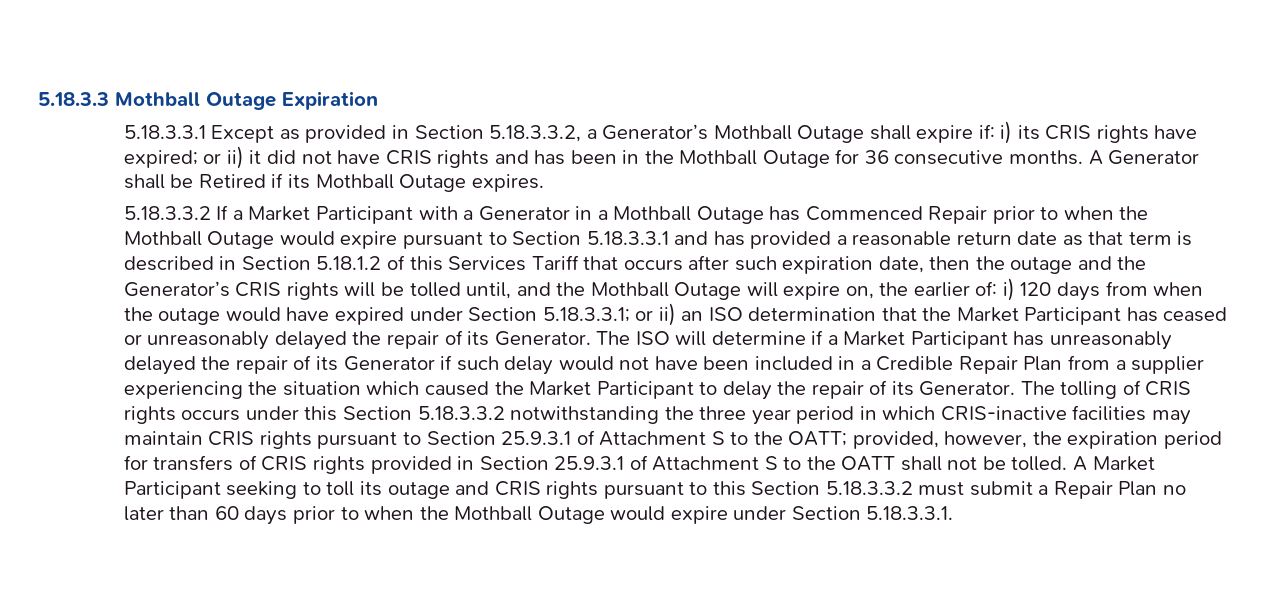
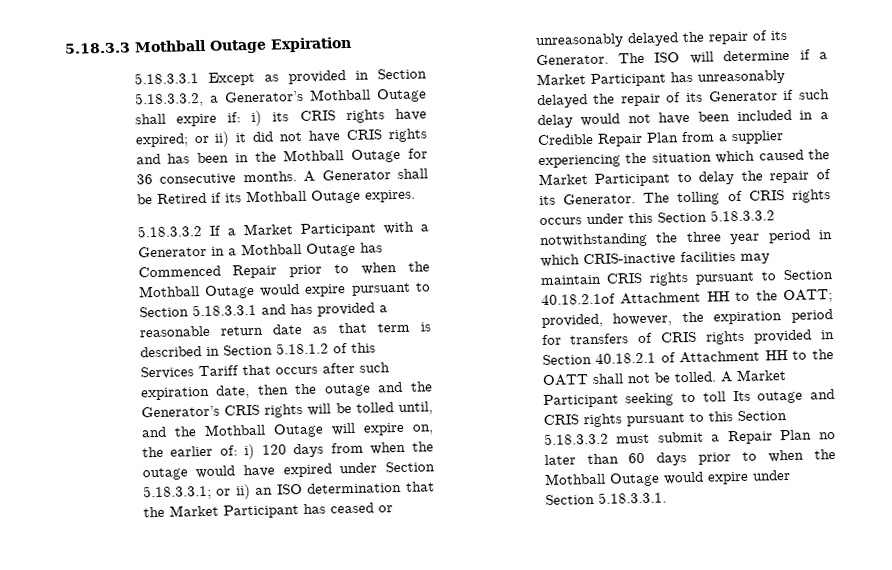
- The tolling of CRIS rights occurs under this Section 5.18.3.3.2 notwithstanding the three year period in which CRIS-inactive facilities may maintain CRIS rights pursuant to Section 25.9.3.1 of Attachment S to the OATT; provided, however, the expiration period for transfers of CRIS rights provided in Section 25.9.3.1 of Attachment S to the OATT shall not be tolled.
+ The tolling of CRIS rights occurs under this Section 5.18.3.3.2 notwithstanding the three year period in which CRIS-inactive facilities may maintain CRIS rights pursuant to Section 40.18.2.1of Attachment HH to the OATT; provided, however, the expiration period for transfers of CRIS rights provided in Section 40.18.2.1 of Attachment HH to the OATT shall not be tolled.
- A Market Participant seeking to toll its outage and CRIS rights pursuant to this Section 5.18.3.3.2 must submit a Repair Plan no later than 60 days prior to when the Mothball Outage would expire under Section 5.18.3.3.1.
+ A Market Participant seeking to toll Its outage and CRIS rights pursuant to this Section 5.18.3.3.2 must submit a Repair Plan no later than 60 days prior to when the Mothball Outage would expire under Section 5.18.3.3.1.

